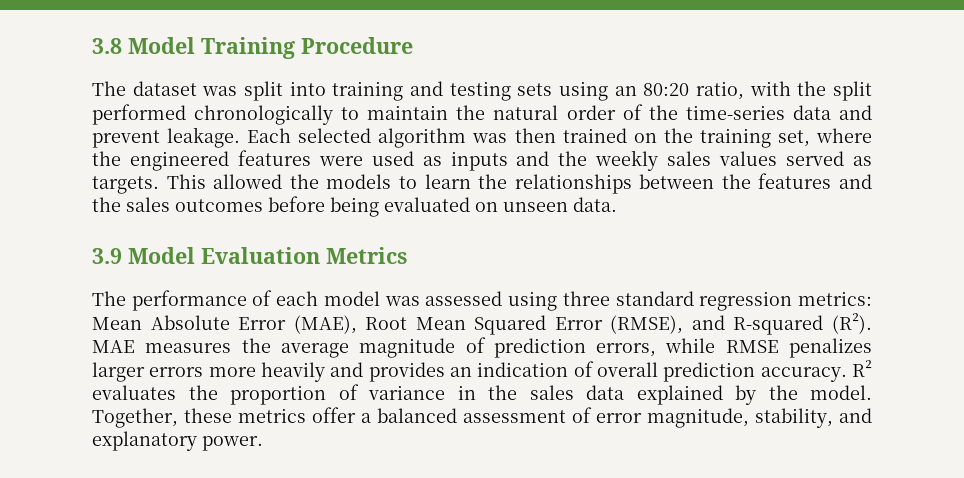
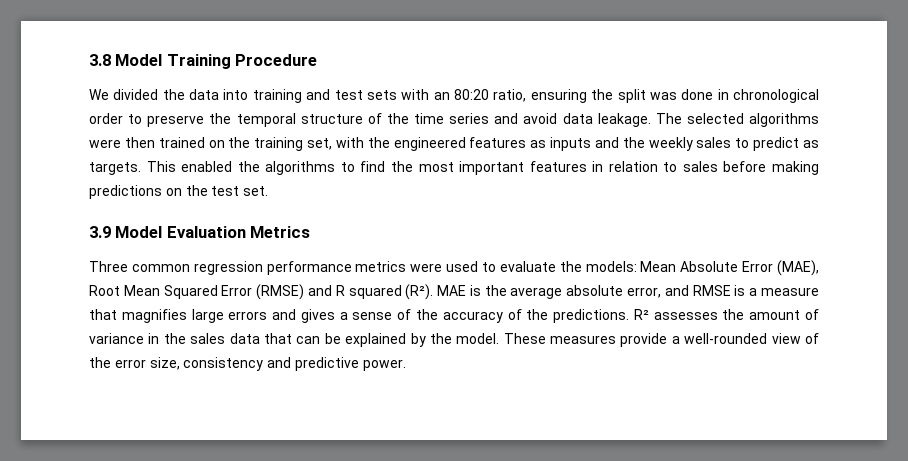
- The dataset was split into training and testing sets using an 80:20 ratio, with the split performed chronologically to maintain the natural order of the time-series data and prevent leakage. Each selected algorithm was then trained on the training set, where the engineered features were used as inputs and the weekly sales values served as targets.
+ We divided the data into training and test sets with an 80:20 ratio, ensuring the split was done in chronological order to preserve the temporal structure of the time series and avoid data leakage. The selected algorithms were then trained on the training set, with the engineered features as inputs and the weekly sales to predict as targets.
- This allowed the models to learn the relationships between the features and the sales outcomes before being evaluated on unseen data.
+ This enabled the algorithms to find the most important features in relation to sales before making predictions on the test set.
  3.9 Model Evaluation Metrics
- The performance of each model was assessed using three standard regression metrics: Mean Absolute Error (MAE), Root Mean Squared Error (RMSE), and R-squared (R²). MAE measures the average magnitude of prediction errors, while RMSE penalizes larger errors more heavily and provides an indication of overall prediction accuracy. R² evaluates the proportion of variance in the sales data explained by the model.
+ Three common regression performance metrics were used to evaluate the models: Mean Absolute Error (MAE), Root Mean Squared Error (RMSE) and R squared (R²). MAE is the average absolute error, and RMSE is a measure that magnifies large errors and gives a sense of the accuracy of the predictions. R² assesses the amount of variance in the sales data that can be explained by the model.
- Together, these metrics offer a balanced assessment of error magnitude, stability, and explanatory power.
+ These measures provide a well-rounded view of the error size, consistency and predictive power.

